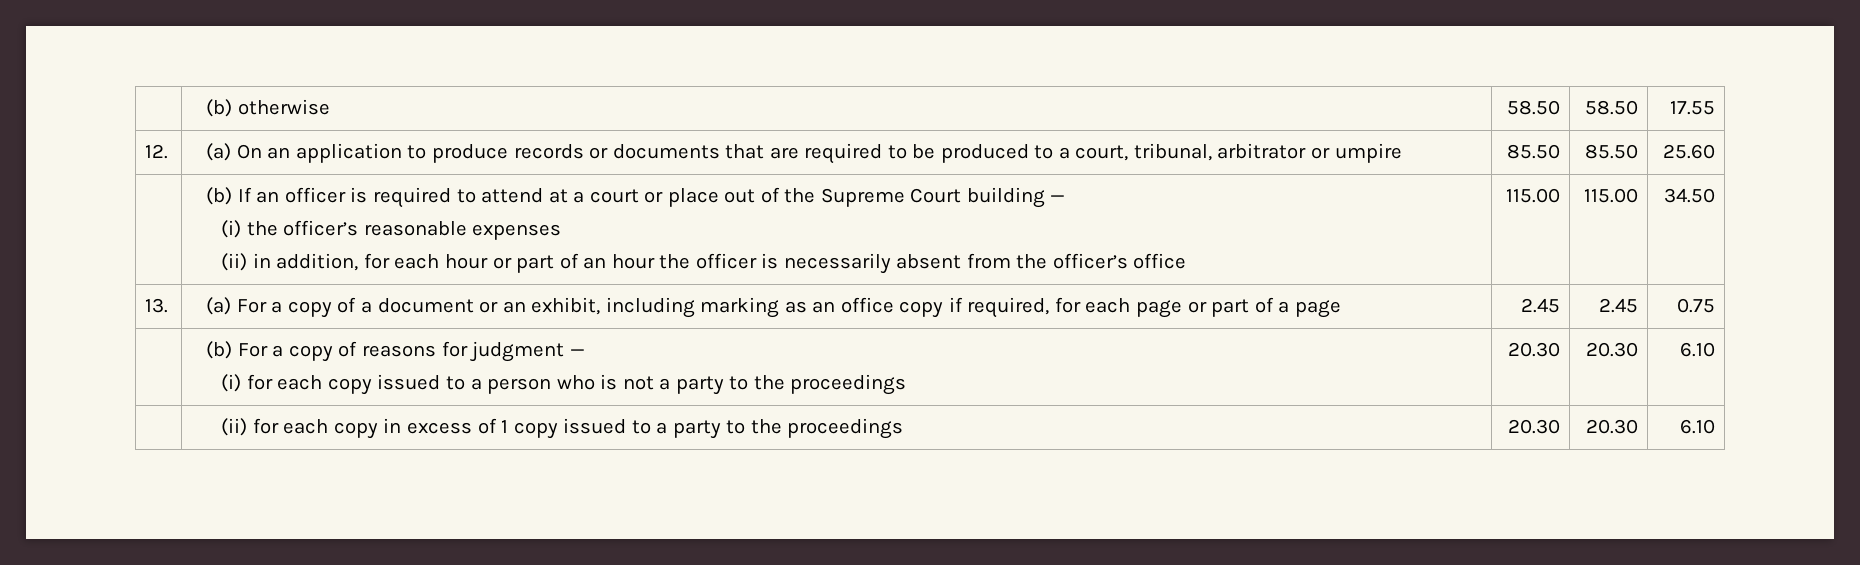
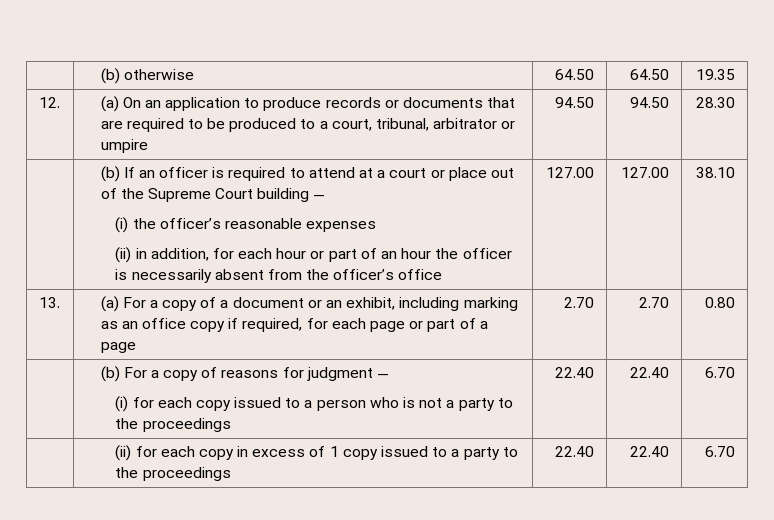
- | (b) otherwise | 58.50 | 58.50 | 17.55
+ | (b) otherwise | 64.50 | 64.50 | 19.35
- 12. | (a) On an application to produce records or documents that are required to be produced to a court, tribunal, arbitrator or umpire | 85.50 | 85.50 | 25.60
+ 12. | (a) On an application to produce records or documents that are required to be produced to a court, tribunal, arbitrator or umpire | 94.50 | 94.50 | 28.30
- 115.00 | 115.00 | 34.50
+ 127.00 | 127.00 | 38.10
- 13. | (a) For a copy of a document or an exhibit, including marking as an office copy if required, for each page or part of a page | 2.45 | 2.45 | 0.75
+ 13. | (a) For a copy of a document or an exhibit, including marking as an office copy if required, for each page or part of a page | 2.70 | 2.70 | 0.80
  | (b) For a copy of reasons for judgment —
- (i) for each copy issued to a person who is not a party to the proceedings | 20.30 | 20.30 | 6.10
+ (i) for each copy issued to a person who is not a party to the proceedings | 22.40 | 22.40 | 6.70
- | (ii) for each copy in excess of 1 copy issued to a party to the proceedings | 20.30 | 20.30 | 6.10
+ | (ii) for each copy in excess of 1 copy issued to a party to the proceedings | 22.40 | 22.40 | 6.70

